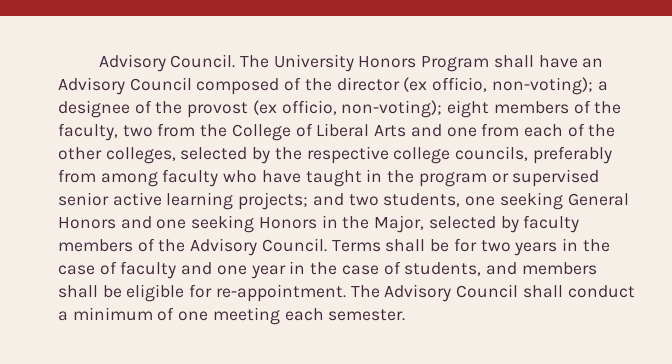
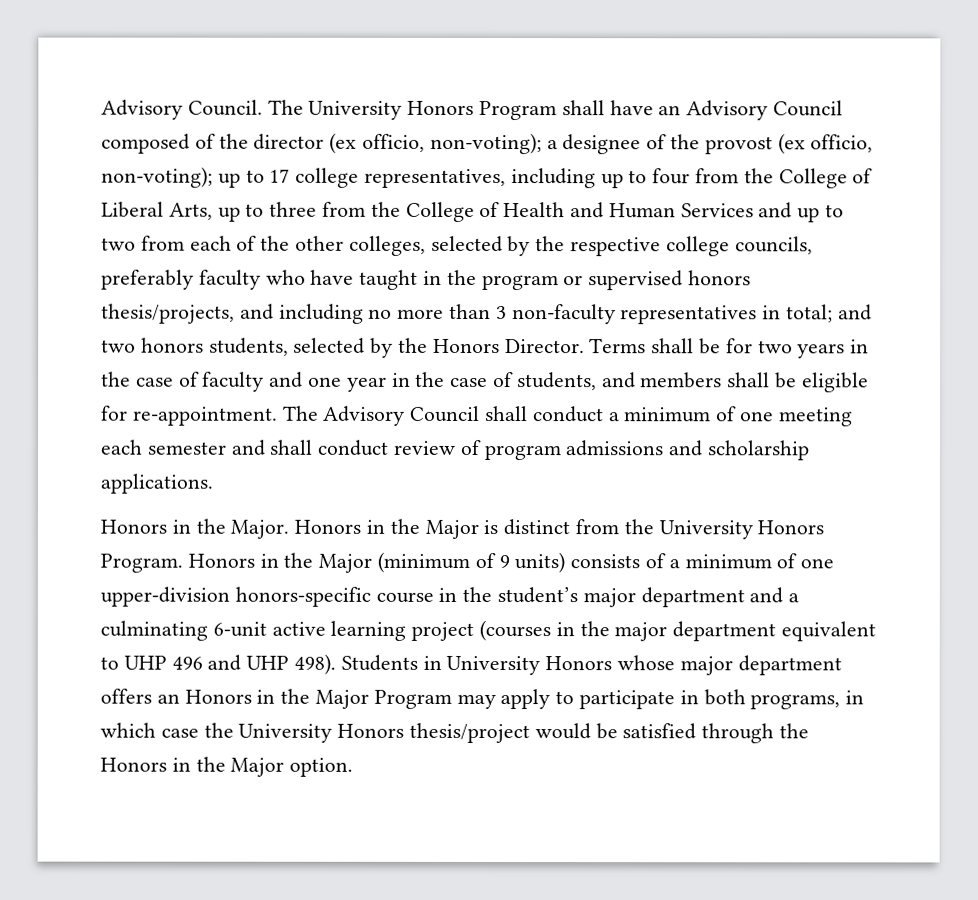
- The University Honors Program shall have an Advisory Council composed of the director (ex officio, non-voting); a designee of the provost (ex officio, non-voting); eight members of the faculty, two from the College of Liberal Arts and one from each of the other colleges, selected by the respective college councils, preferably from among faculty who have taught in the program or supervised senior active learning projects; and two students, one seeking General Honors and one seeking Honors in the Major, selected by faculty members of the Advisory Council.
+ The University Honors Program shall have an Advisory Council composed of the director (ex officio, non-voting); a designee of the provost (ex officio, non-voting); up to 17 college representatives, including up to four from the College of Liberal Arts, up to three from the College of Health and Human Services and up to two from each of the other colleges, selected by the respective college councils, preferably faculty who have taught in the program or supervised honors thesis/projects, and including no more than 3 non-faculty representatives in total; and two honors students, selected by the Honors Director.
- The Advisory Council shall conduct a minimum of one meeting each semester.
+ The Advisory Council shall conduct a minimum of one meeting each semester and shall conduct review of program admissions and scholarship applications.
+ Honors in the Major. Honors in the Major is distinct from the University Honors Program. Honors in the Major (minimum of 9 units) consists of a minimum of one upper-division honors-specific course in the student’s major department and a culminating 6-unit active learning project (courses in the major department equivalent to UHP 496 and UHP 498). Students in University Honors whose major department offers an Honors in the Major Program may apply to participate in both programs, in which case the University Honors thesis/project would be satisfied through the Honors in the Major option.

